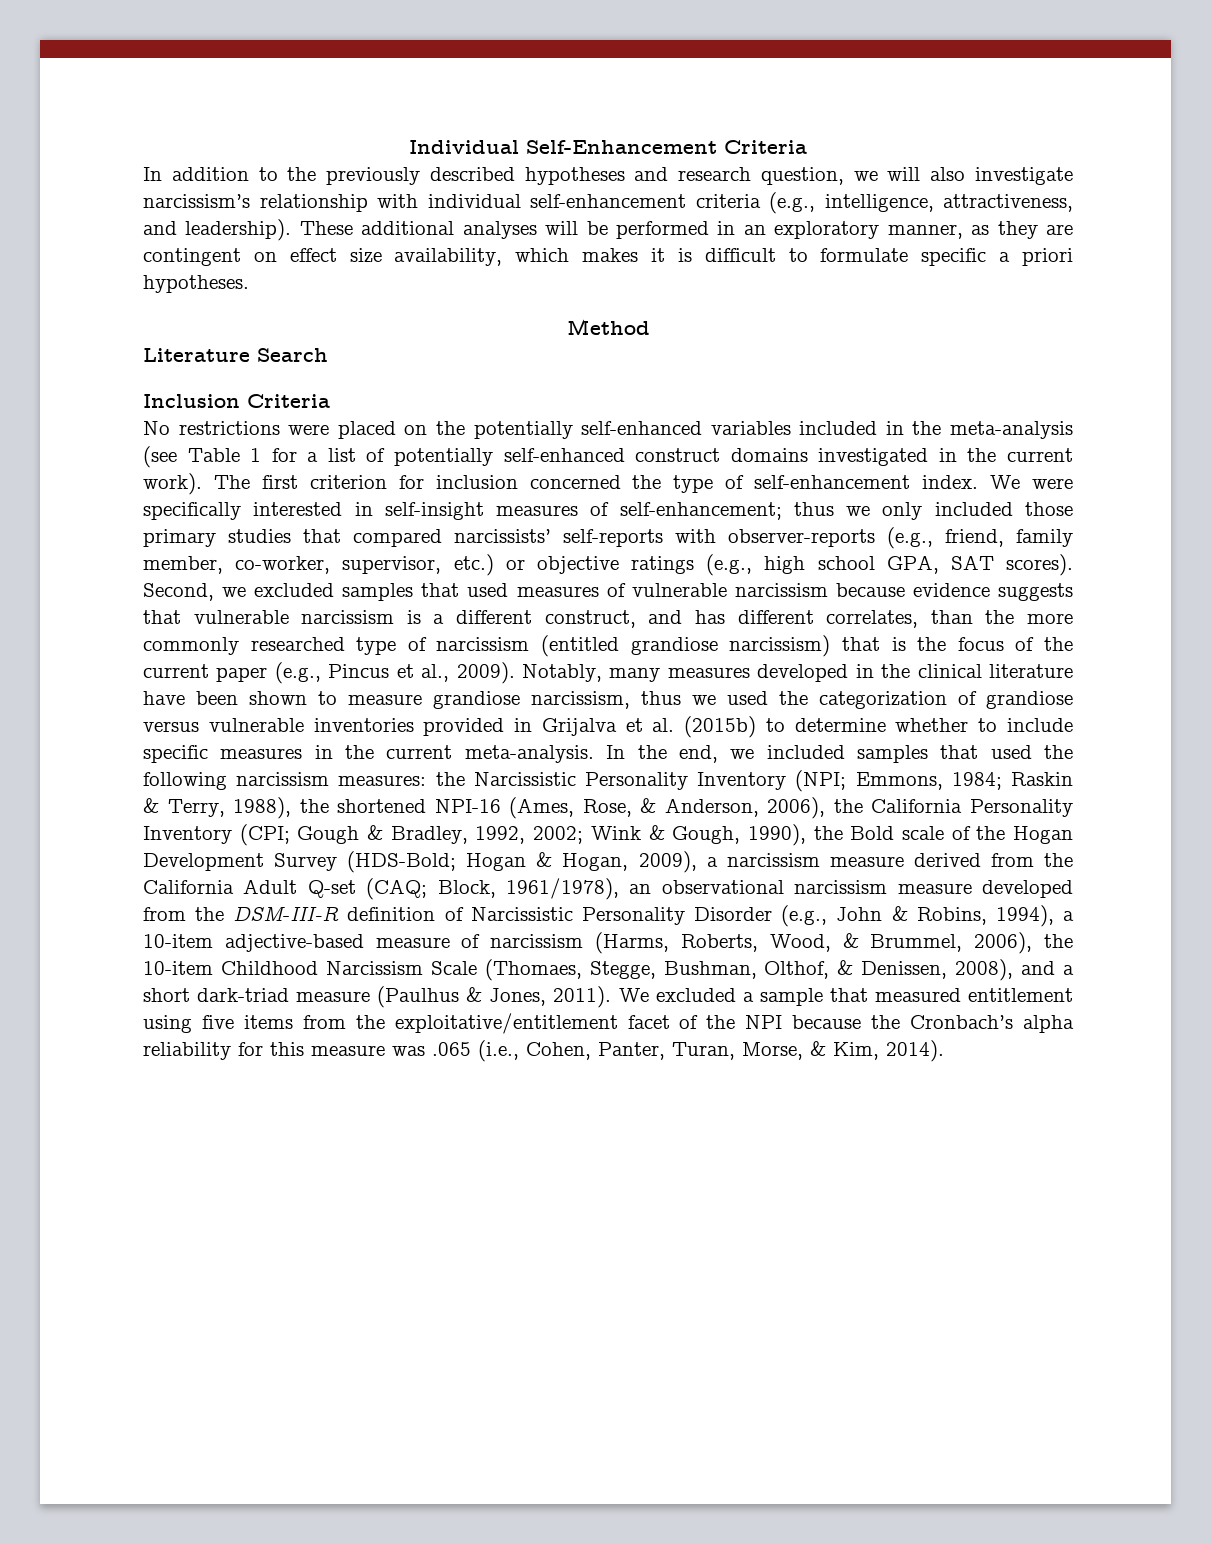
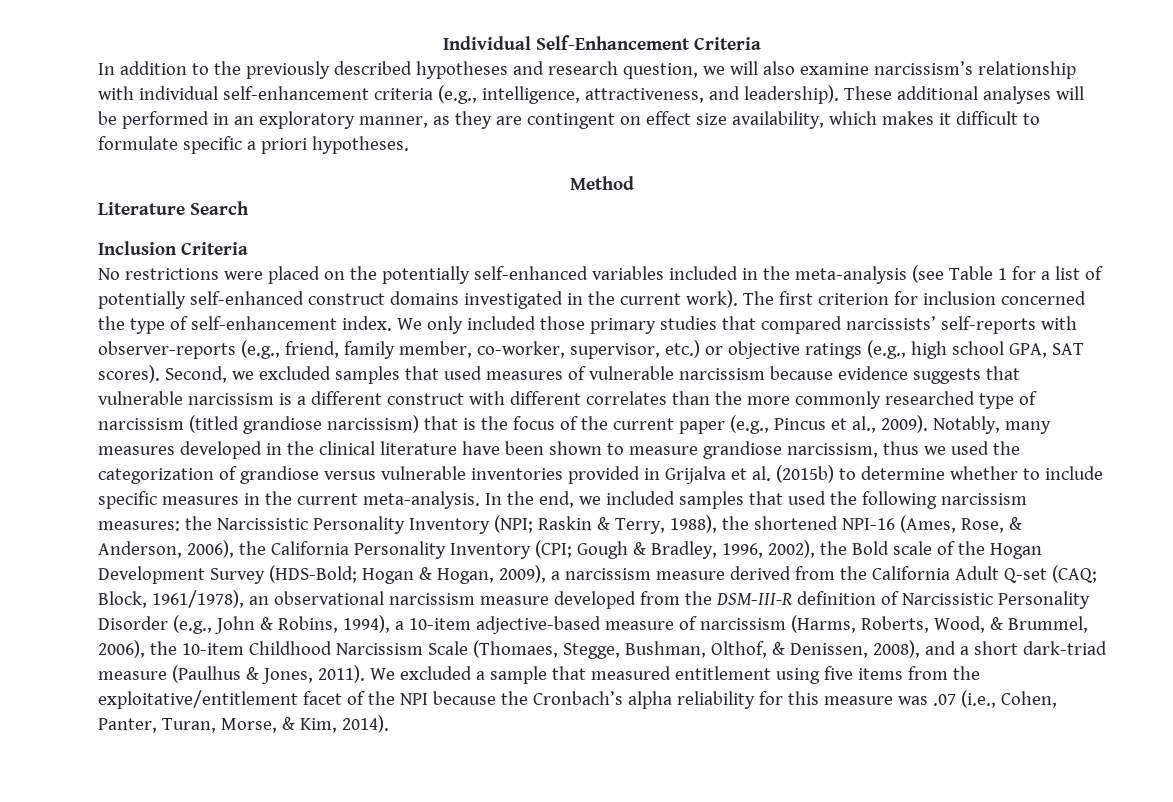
- In addition to the previously described hypotheses and research question, we will also investigate narcissism’s relationship with individual self-enhancement criteria (e.g., intelligence, attractiveness, and leadership).
+ In addition to the previously described hypotheses and research question, we will also examine narcissism’s relationship with individual self-enhancement criteria (e.g., intelligence, attractiveness, and leadership).
- These additional analyses will be performed in an exploratory manner, as they are contingent on effect size availability, which makes it is difficult to formulate specific a priori hypotheses.
+ These additional analyses will be performed in an exploratory manner, as they are contingent on effect size availability, which makes it difficult to formulate specific a priori hypotheses.
- We were specifically interested in self-insight measures of self-enhancement; thus we only included those primary studies that compared narcissists’ self-reports with observer-reports (e.g., friend, family member, co-worker, supervisor, etc.) or objective ratings (e.g., high school GPA, SAT scores).
+ We only included those primary studies that compared narcissists’ self-reports with observer-reports (e.g., friend, family member, co-worker, supervisor, etc.) or objective ratings (e.g., high school GPA, SAT scores).
- Second, we excluded samples that used measures of vulnerable narcissism because evidence suggests that vulnerable narcissism is a different construct, and has different correlates, than the more commonly researched type of narcissism (entitled grandiose narcissism) that is the focus of the current paper (e.g., Pincus et al., 2009).
+ Second, we excluded samples that used measures of vulnerable narcissism because evidence suggests that vulnerable narcissism is a different construct with different correlates than the more commonly researched type of narcissism (titled grandiose narcissism) that is the focus of the current paper (e.g., Pincus et al., 2009).
- Emmons, 1984;
- Gough & Bradley, 1992, 2002; Wink & Gough, 1990), the Bold scale of the Hogan Development Survey (HDS-Bold;
+ Gough & Bradley, 1996, 2002), the Bold scale of the Hogan Development Survey (HDS-Bold;
- We excluded a sample that measured entitlement using five items from the exploitative/entitlement facet of the NPI because the Cronbach’s alpha reliability for this measure was .065 (i.e., Cohen, Panter, Turan, Morse, & Kim, 2014).
+ We excluded a sample that measured entitlement using five items from the exploitative/entitlement facet of the NPI because the Cronbach’s alpha reliability for this measure was .07 (i.e., Cohen, Panter, Turan, Morse, & Kim, 2014).

